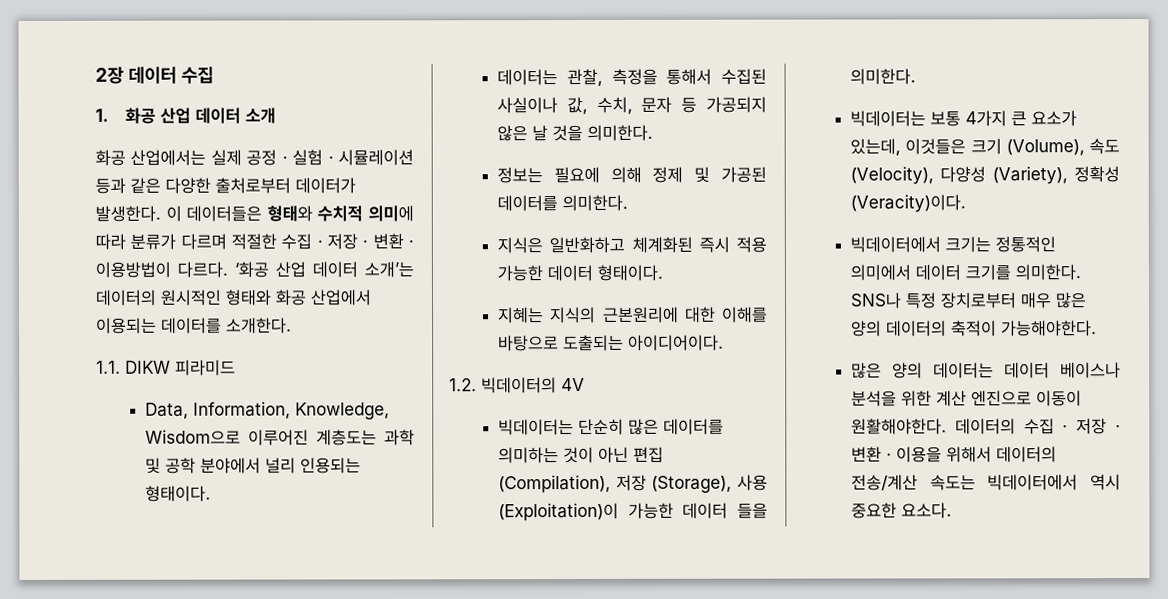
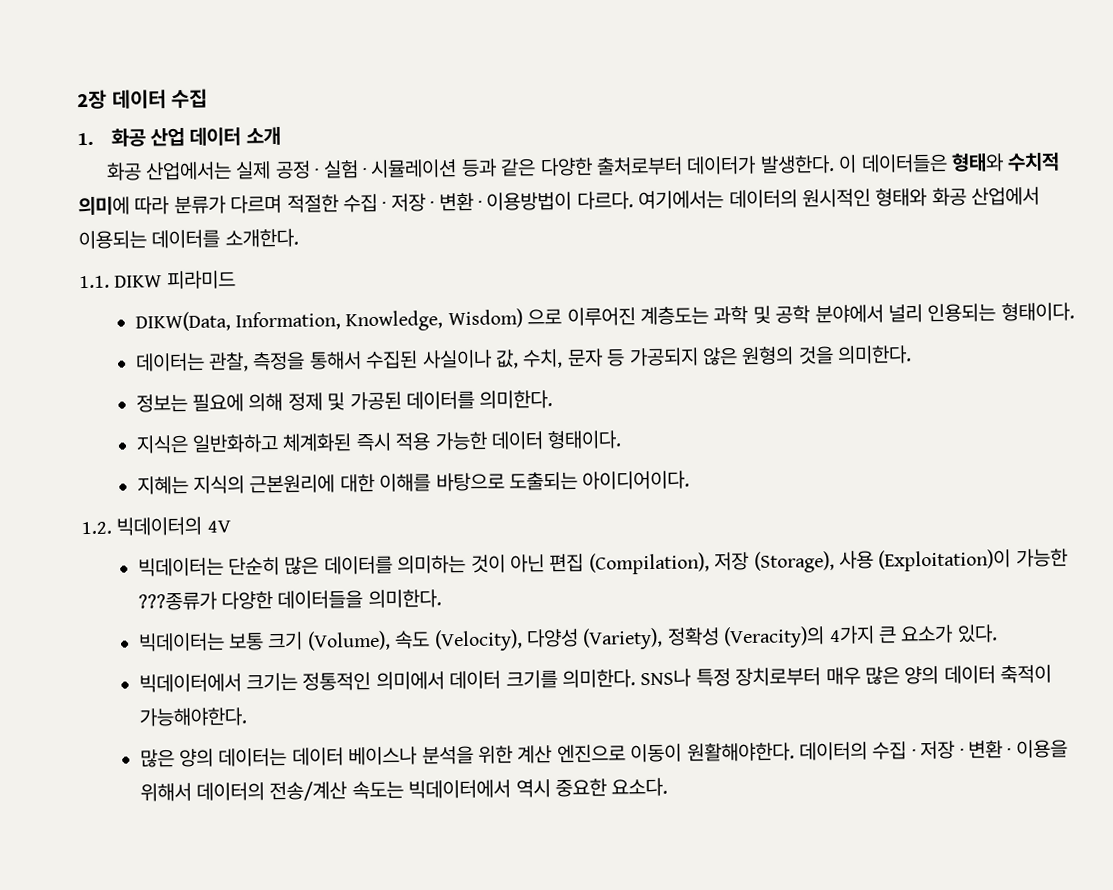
- ‘화공 산업 데이터 소개’는 데이터의 원시적인 형태와 화공 산업에서 이용되는 데이터를 소개한다.
+ 여기에서는 데이터의 원시적인 형태와 화공 산업에서 이용되는 데이터를 소개한다.
- Data, Information, Knowledge, Wisdom으로 이루어진 계층도는 과학 및 공학 분야에서 널리 인용되는 형태이다.
+ DIKW(Data, Information, Knowledge, Wisdom) 으로 이루어진 계층도는 과학 및 공학 분야에서 널리 인용되는 형태이다.
- 데이터는 관찰, 측정을 통해서 수집된 사실이나 값, 수치, 문자 등 가공되지 않은 날 것을 의미한다.
+ 데이터는 관찰, 측정을 통해서 수집된 사실이나 값, 수치, 문자 등 가공되지 않은 원형의 것을 의미한다.
- 빅데이터는 단순히 많은 데이터를 의미하는 것이 아닌 편집 (Compilation), 저장 (Storage), 사용 (Exploitation)이 가능한 데이터 들을 의미한다.
+ 빅데이터는 단순히 많은 데이터를 의미하는 것이 아닌 편집 (Compilation), 저장 (Storage), 사용 (Exploitation)이 가능한 ???종류가 다양한 데이터들을 의미한다.
- 빅데이터는 보통 4가지 큰 요소가 있는데, 이것들은 크기 (Volume), 속도 (Velocity), 다양성 (Variety), 정확성 (Veracity)이다.
+ 빅데이터는 보통 크기 (Volume), 속도 (Velocity), 다양성 (Variety), 정확성 (Veracity)의 4가지 큰 요소가 있다.
- SNS나 특정 장치로부터 매우 많은 양의 데이터의 축적이 가능해야한다.
+ SNS나 특정 장치로부터 매우 많은 양의 데이터 축적이 가능해야한다.

